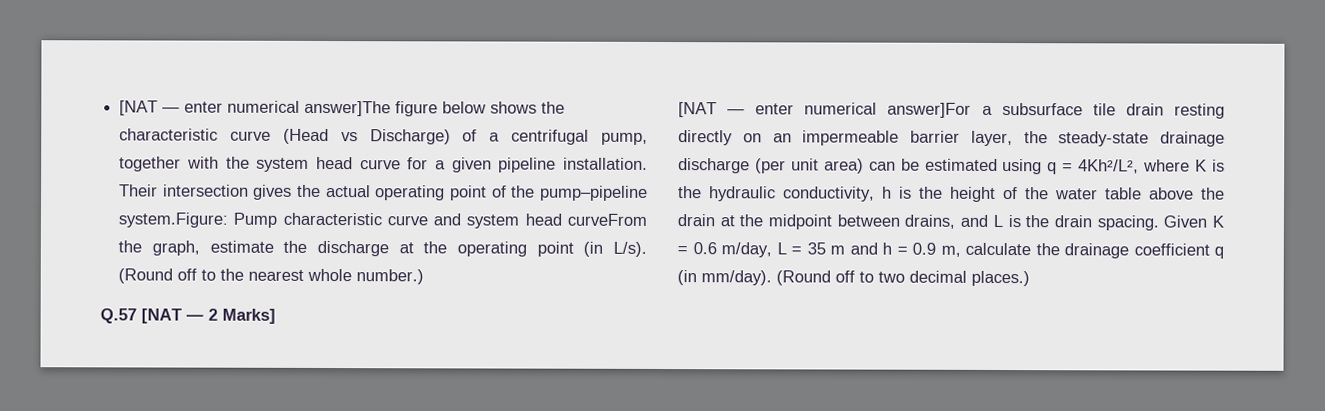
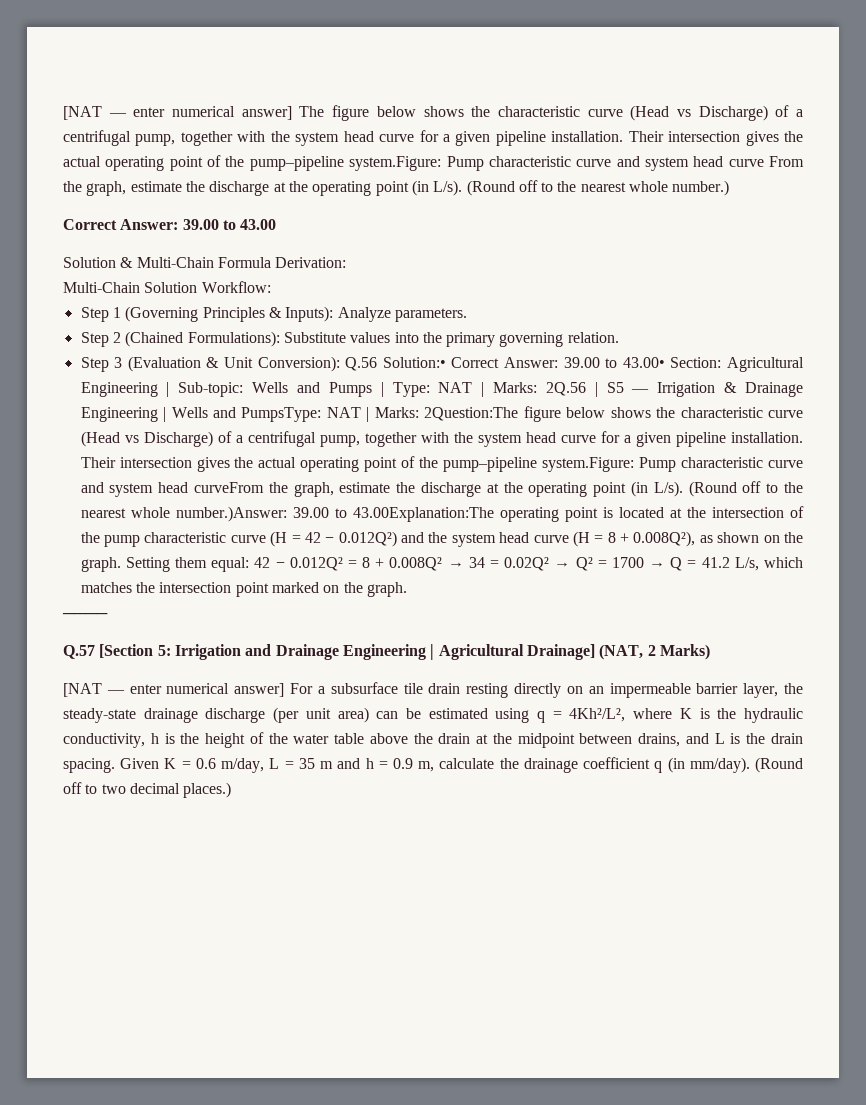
- [NAT — enter numerical answer]The figure below shows the characteristic curve (Head vs Discharge) of a centrifugal pump, together with the system head curve for a given pipeline installation.
+ [NAT — enter numerical answer] The figure below shows the characteristic curve (Head vs Discharge) of a centrifugal pump, together with the system head curve for a given pipeline installation. Their intersection gives the actual operating point of the pump–pipeline system.Figure: Pump characteristic curve and system head curve From the graph, estimate the discharge at the operating point (in L/s). (Round off to the nearest whole number.)
+ Correct Answer: 39.00 to 43.00
+ Solution & Multi-Chain Formula Derivation:
+ Multi-Chain Solution Workflow:
+ Step 1 (Governing Principles & Inputs): Analyze parameters.
+ Step 2 (Chained Formulations): Substitute values into the primary governing relation.
+ Step 3 (Evaluation & Unit Conversion): Q.56 Solution:• Correct Answer: 39.00 to 43.00• Section: Agricultural Engineering | Sub-topic: Wells and Pumps | Type: NAT | Marks: 2Q.56 | S5 — Irrigation & Drainage Engineering | Wells and PumpsType: NAT | Marks: 2Question:The figure below shows the characteristic curve (Head vs Discharge) of a centrifugal pump, together with the system head curve for a given pipeline installation.
- (Round off to the nearest whole number.)
- Q.57 [NAT — 2 Marks]
- [NAT — enter numerical answer]For a subsurface tile drain resting directly on an impermeable barrier layer, the steady-state drainage discharge (per unit area) can be estimated using q = 4Kh²/L², where K is the hydraulic conductivity, h is the height of the water table above the drain at the midpoint between drains, and L is the drain spacing.
+ (Round off to the nearest whole number.)Answer: 39.00 to 43.00Explanation:The operating point is located at the intersection of the pump characteristic curve (H = 42 − 0.012Q²) and the system head curve (H = 8 + 0.008Q²), as shown on the graph. Setting them equal: 42 − 0.012Q² = 8 + 0.008Q² → 34 = 0.02Q² → Q² = 1700 → Q = 41.2 L/s, which matches the intersection point marked on the graph.
+ ────
+ Q.57 [Section 5: Irrigation and Drainage Engineering | Agricultural Drainage] (NAT, 2 Marks)
+ [NAT — enter numerical answer] For a subsurface tile drain resting directly on an impermeable barrier layer, the steady-state drainage discharge (per unit area) can be estimated using q = 4Kh²/L², where K is the hydraulic conductivity, h is the height of the water table above the drain at the midpoint between drains, and L is the drain spacing.

